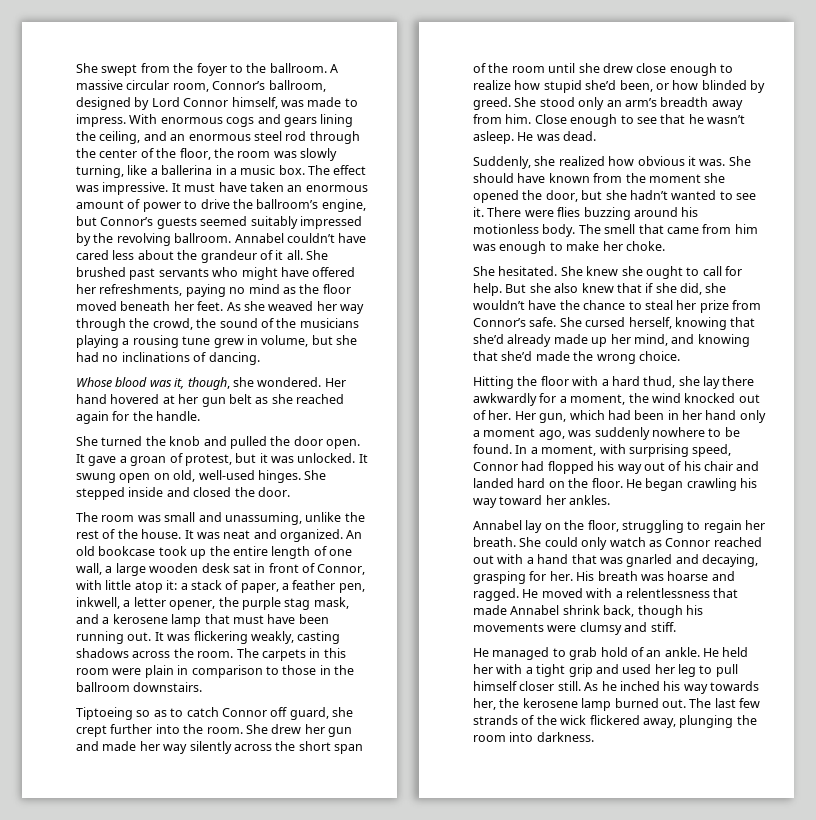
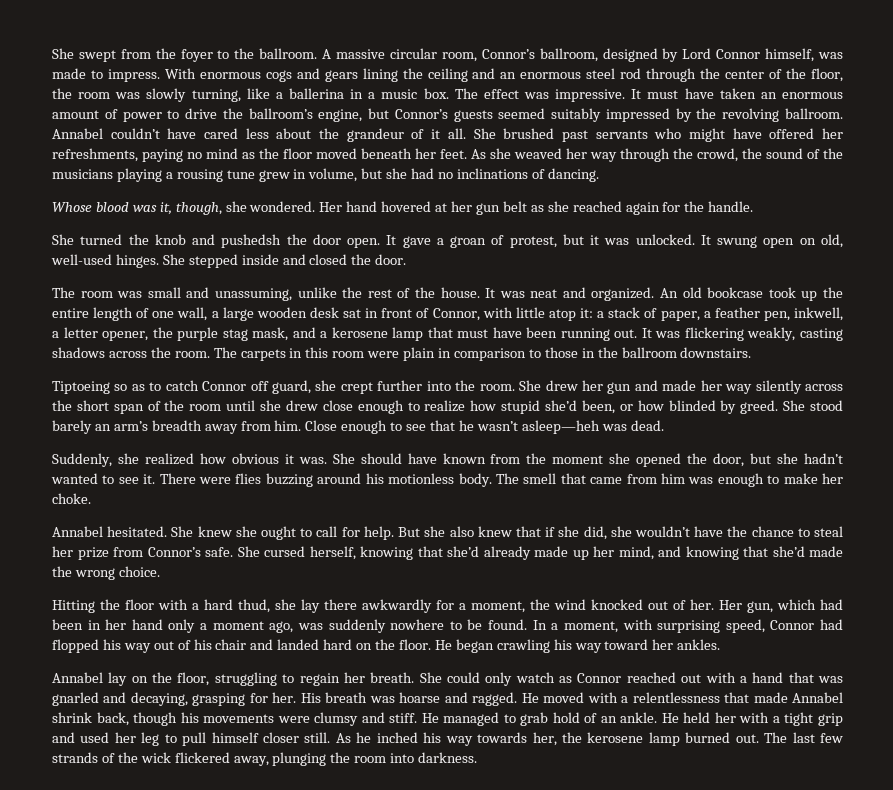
- With enormous cogs and gears lining the ceiling, and an enormous steel rod through the center of the floor, the room was slowly turning, like a ballerina in a music box.
+ With enormous cogs and gears lining the ceiling and an enormous steel rod through the center of the floor, the room was slowly turning, like a ballerina in a music box.
- She turned the knob and pulled the door open.
+ She turned the knob and pushedsh the door open.
- She stood only an arm’s breadth away from him.
+ She stood barely an arm’s breadth away from him.
- Close enough to see that he wasn’t asleep. He was dead.
+ Close enough to see that he wasn’t asleep—heh was dead.
- She hesitated.
+ Annabel hesitated.
- He moved with a relentlessness that made Annabel shrink back, though his movements were clumsy and stiff.
- He managed to grab hold of an ankle.
+ He moved with a relentlessness that made Annabel shrink back, though his movements were clumsy and stiff. He managed to grab hold of an ankle.

